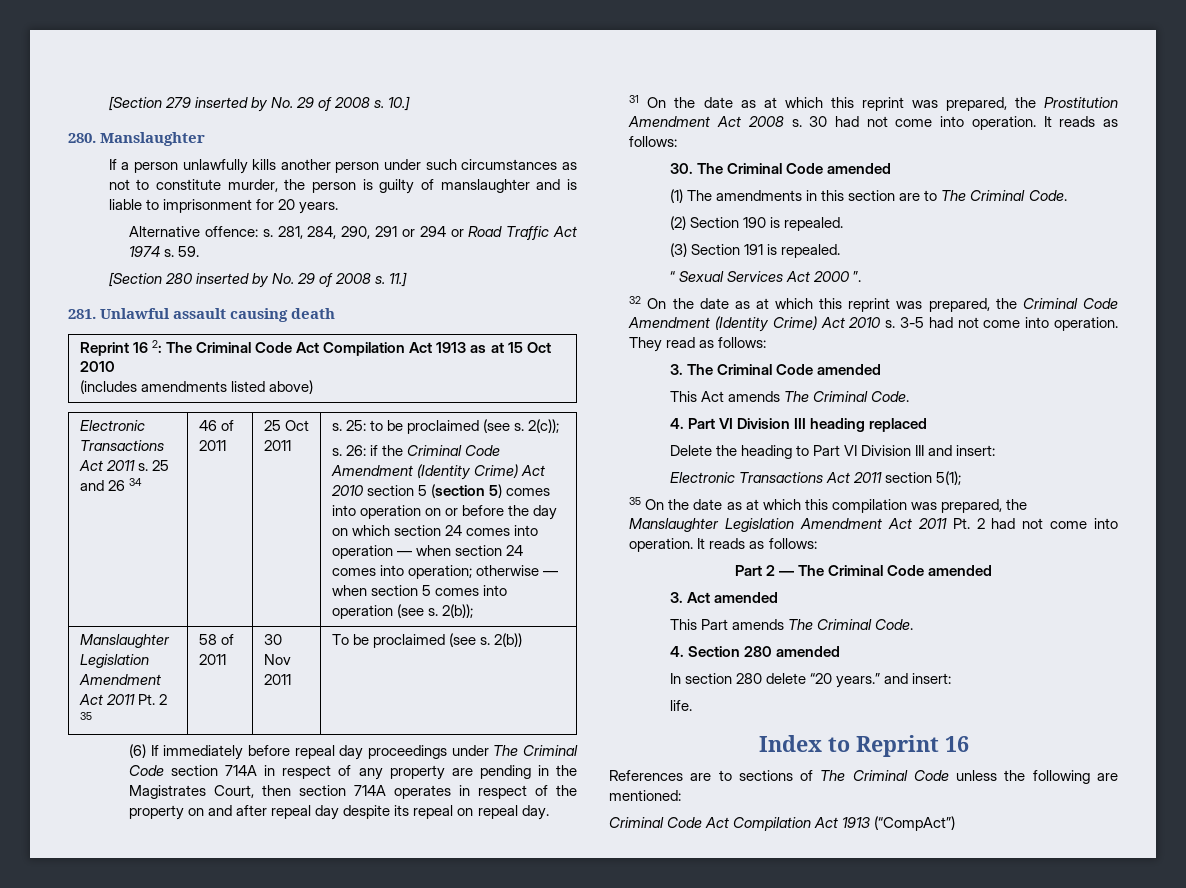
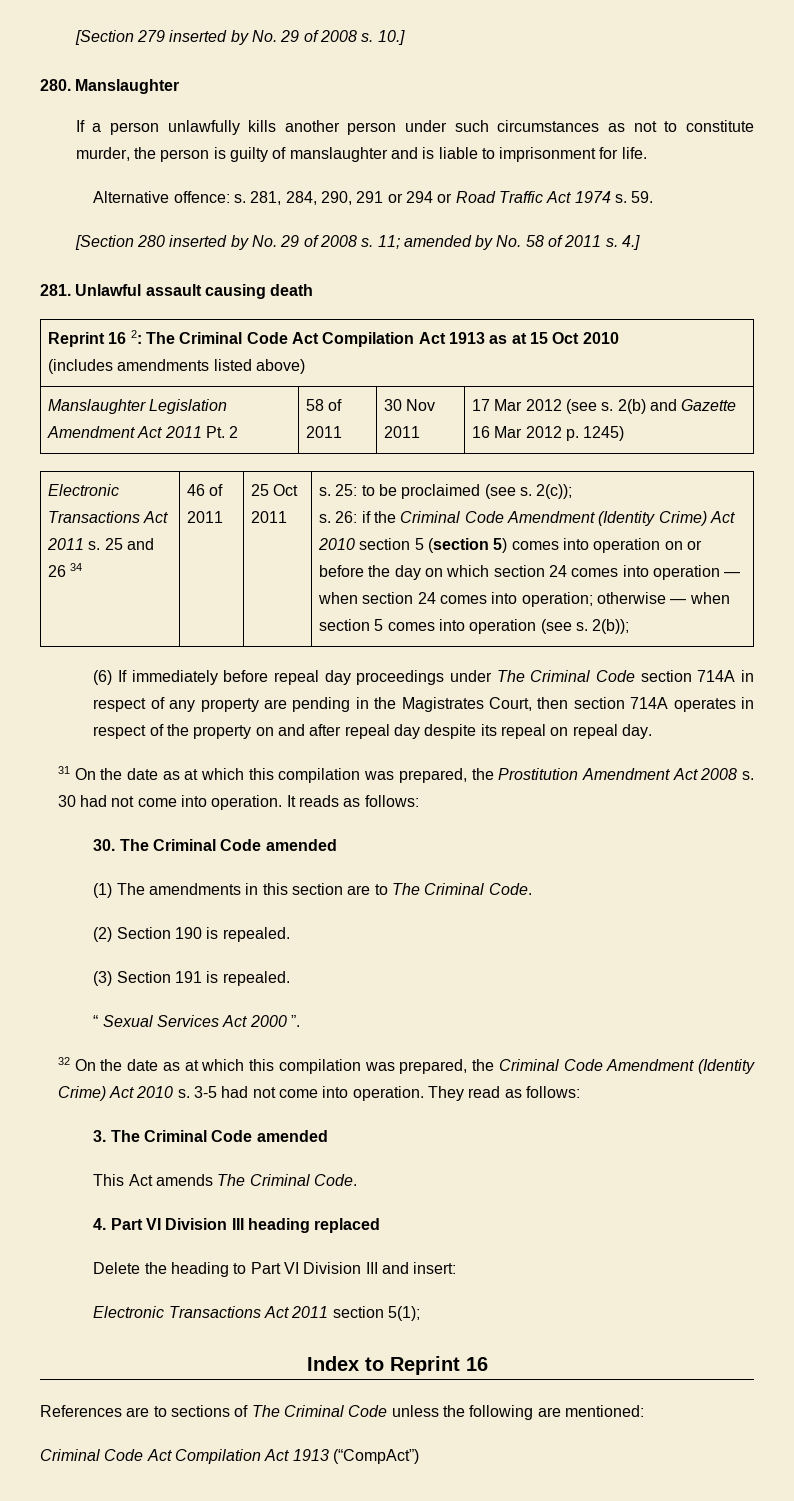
- If a person unlawfully kills another person under such circumstances as not to constitute murder, the person is guilty of manslaughter and is liable to imprisonment for 20 years.
+ If a person unlawfully kills another person under such circumstances as not to constitute murder, the person is guilty of manslaughter and is liable to imprisonment for life.
- 11.]
+ 11; amended by No. 58 of 2011 s. 4.]
+ Manslaughter Legislation Amendment Act 2011 Pt. 2 | 58 of 2011 | 30 Nov 2011 | 17 Mar 2012 (see s. 2(b) and Gazette 16 Mar 2012 p. 1245)
- Manslaughter Legislation Amendment Act 2011 Pt. 2 35 | 58 of 2011 | 30 Nov 2011 | To be proclaimed (see s. 2(b))
- 31 On the date as at which this reprint was prepared, the Prostitution Amendment Act 2008 s.
+ 31 On the date as at which this compilation was prepared, the Prostitution Amendment Act 2008 s.
- 32 On the date as at which this reprint was prepared, the Criminal Code Amendment (Identity Crime) Act 2010 s.
+ 32 On the date as at which this compilation was prepared, the Criminal Code Amendment (Identity Crime) Act 2010 s.
- 35 On the date as at which this compilation was prepared, the Manslaughter Legislation Amendment Act 2011 Pt. 2 had not come into operation. It reads as follows:
- Part 2 — The Criminal Code amended
- 3. Act amended
- This Part amends The Criminal Code.
- 4. Section 280 amended
- In section 280 delete “20 years.” and insert:
- life.

